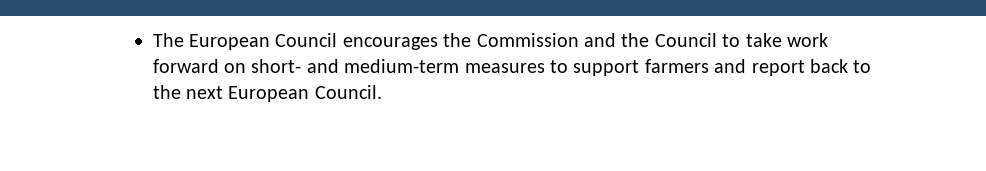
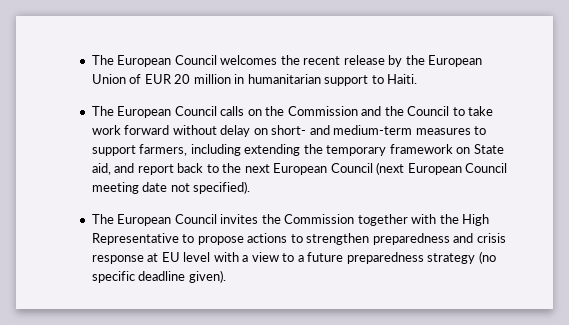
- The European Council encourages the Commission and the Council to take work forward on short- and medium-term measures to support farmers and report back to the next European Council.
+ The European Council welcomes the recent release by the European Union of EUR 20 million in humanitarian support to Haiti.
+ The European Council calls on the Commission and the Council to take work forward without delay on short- and medium-term measures to support farmers, including extending the temporary framework on State aid, and report back to the next European Council (next European Council meeting date not specified).
+ The European Council invites the Commission together with the High Representative to propose actions to strengthen preparedness and crisis response at EU level with a view to a future preparedness strategy (no specific deadline given).

